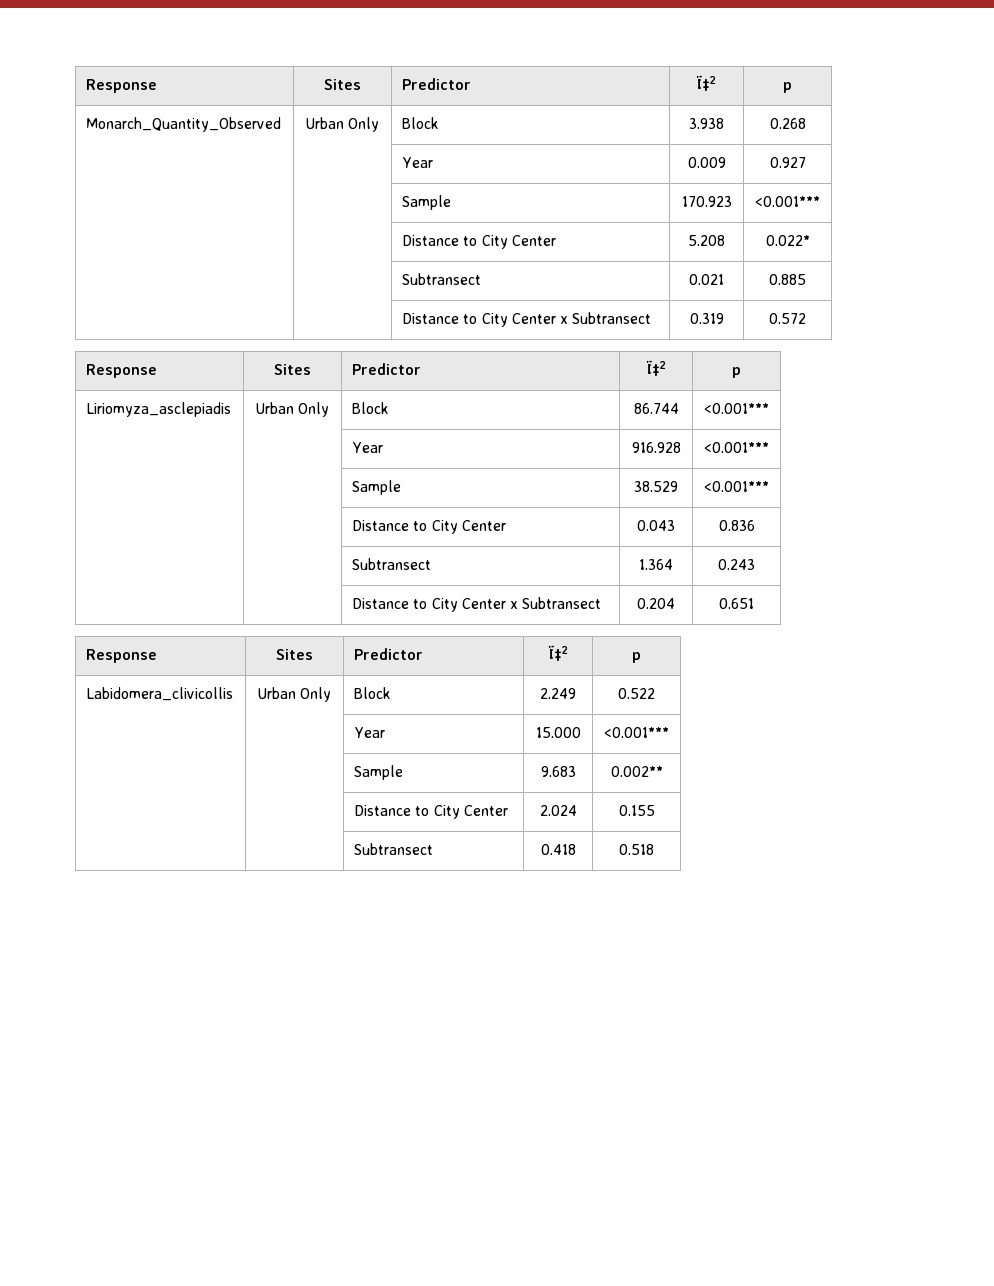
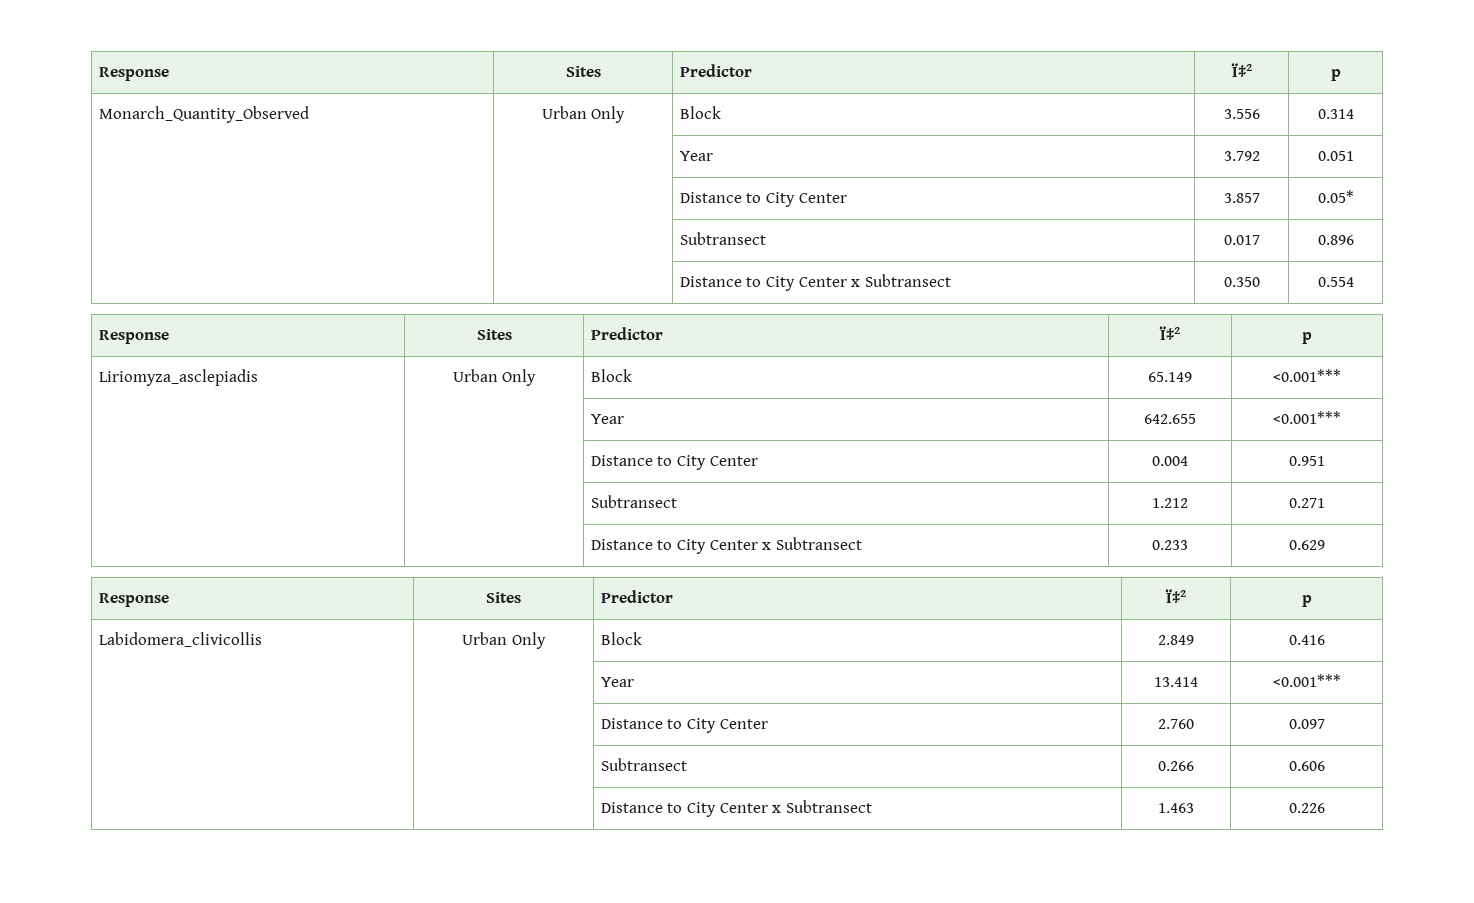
- Monarch_Quantity_Observed | Urban Only | Block | 3.938 | 0.268
- | | Year | 0.009 | 0.927
- | | Sample | 170.923 | <0.001***
- | | Distance to City Center | 5.208 | 0.022*
- | | Subtransect | 0.021 | 0.885
- | | Distance to City Center x Subtransect | 0.319 | 0.572
+ Monarch_Quantity_Observed | Urban Only | Block | 3.556 | 0.314
+ | | Year | 3.792 | 0.051
+ | | Distance to City Center | 3.857 | 0.05*
+ | | Subtransect | 0.017 | 0.896
+ | | Distance to City Center x Subtransect | 0.350 | 0.554
- Liriomyza_asclepiadis | Urban Only | Block | 86.744 | <0.001***
+ Liriomyza_asclepiadis | Urban Only | Block | 65.149 | <0.001***
- | | Year | 916.928 | <0.001***
- | | Sample | 38.529 | <0.001***
- | | Distance to City Center | 0.043 | 0.836
- | | Subtransect | 1.364 | 0.243
- | | Distance to City Center x Subtransect | 0.204 | 0.651
+ | | Year | 642.655 | <0.001***
+ | | Distance to City Center | 0.004 | 0.951
+ | | Subtransect | 1.212 | 0.271
+ | | Distance to City Center x Subtransect | 0.233 | 0.629
- Labidomera_clivicollis | Urban Only | Block | 2.249 | 0.522
- | | Year | 15.000 | <0.001***
- | | Sample | 9.683 | 0.002**
- | | Distance to City Center | 2.024 | 0.155
- | | Subtransect | 0.418 | 0.518
+ Labidomera_clivicollis | Urban Only | Block | 2.849 | 0.416
+ | | Year | 13.414 | <0.001***
+ | | Distance to City Center | 2.760 | 0.097
+ | | Subtransect | 0.266 | 0.606
+ | | Distance to City Center x Subtransect | 1.463 | 0.226

